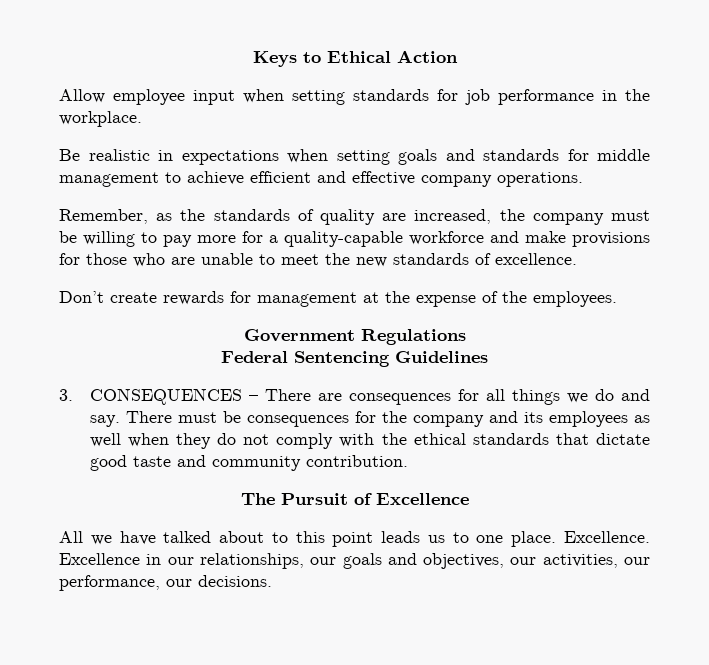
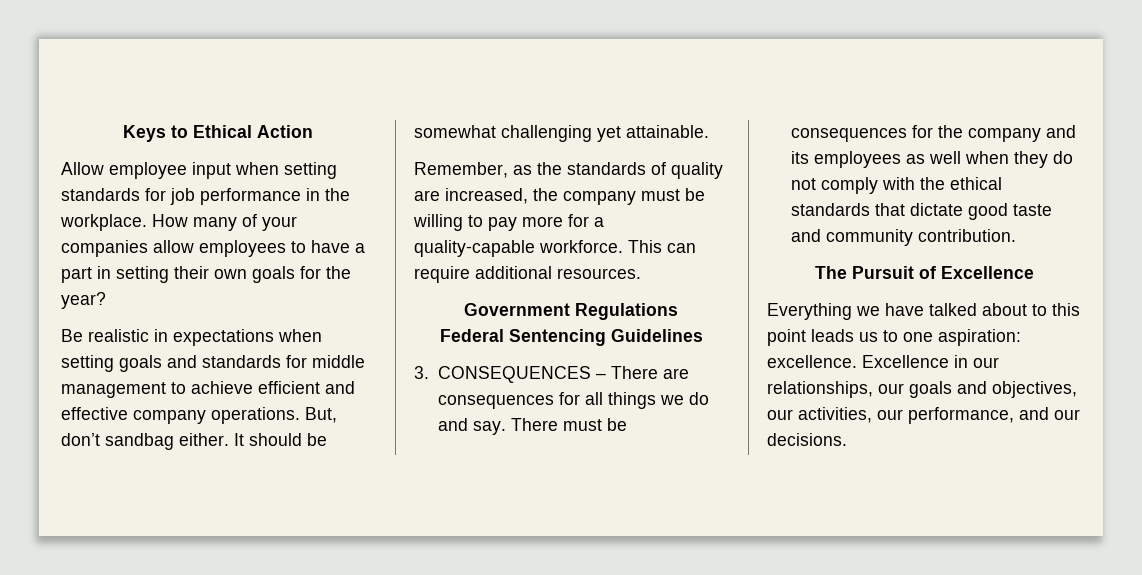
+ How many of your companies allow employees to have a part in setting their own goals for the year?
+ But, don’t sandbag either. It should be somewhat challenging yet attainable.
- Remember, as the standards of quality are increased, the company must be willing to pay more for a quality-capable workforce and make provisions for those who are unable to meet the new standards of excellence.
- Don’t create rewards for management at the expense of the employees.
+ Remember, as the standards of quality are increased, the company must be willing to pay more for a quality-capable workforce. This can require additional resources.
- All we have talked about to this point leads us to one place. Excellence.
+ Everything we have talked about to this point leads us to one aspiration: excellence.
- Excellence in our relationships, our goals and objectives, our activities, our performance, our decisions.
+ Excellence in our relationships, our goals and objectives, our activities, our performance, and our decisions.

